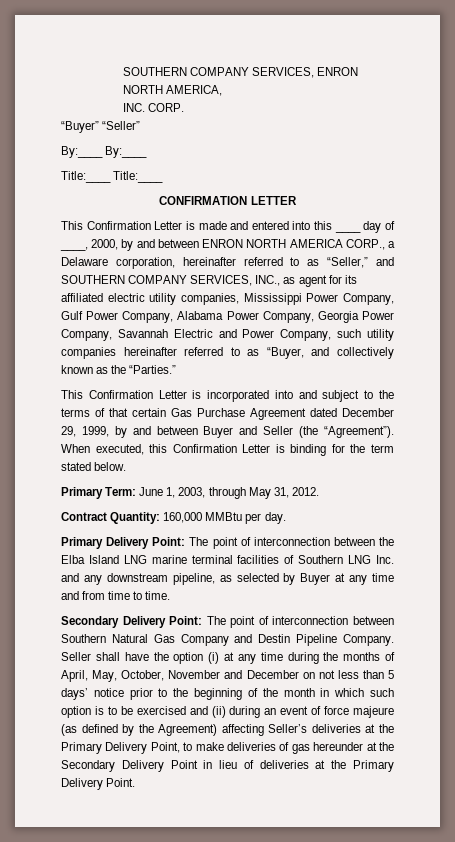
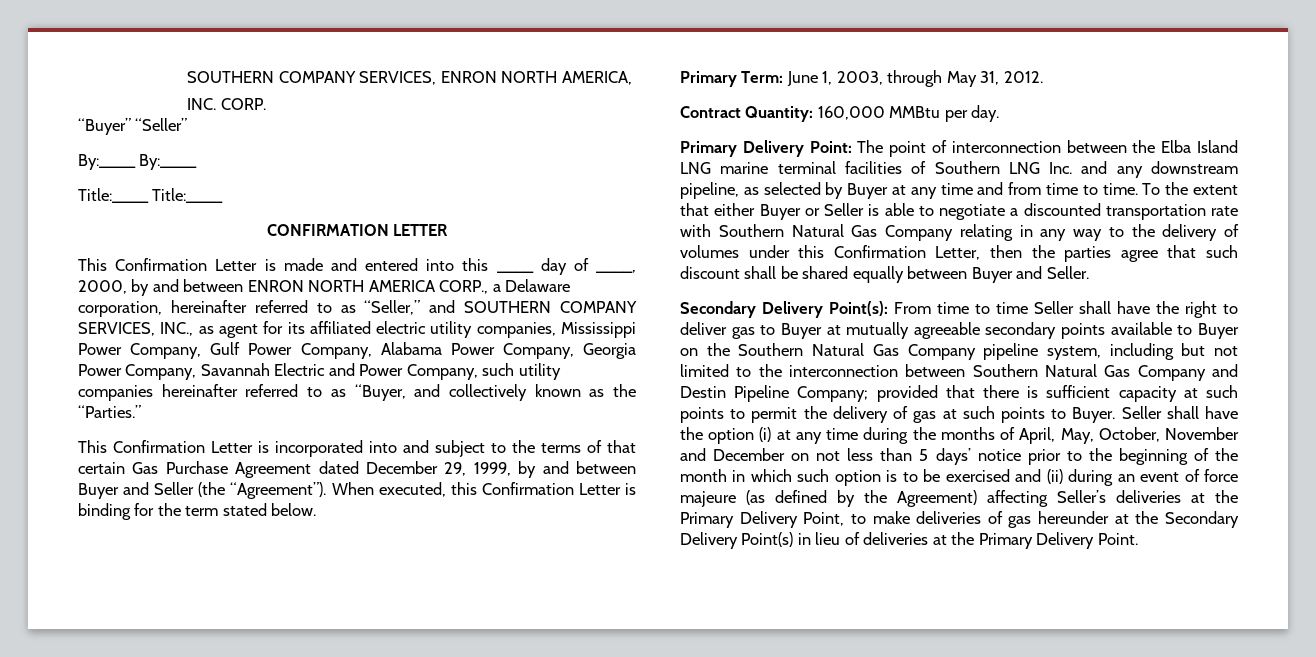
- Primary Delivery Point: The point of interconnection between the Elba Island LNG marine terminal facilities of Southern LNG Inc. and any downstream pipeline, as selected by Buyer at any time and from time to time.
- Secondary Delivery Point: The point of interconnection between Southern Natural Gas Company and Destin Pipeline Company.
+ Primary Delivery Point: The point of interconnection between the Elba Island LNG marine terminal facilities of Southern LNG Inc. and any downstream pipeline, as selected by Buyer at any time and from time to time. To the extent that either Buyer or Seller is able to negotiate a discounted transportation rate with Southern Natural Gas Company relating in any way to the delivery of volumes under this Confirmation Letter, then the parties agree that such discount shall be shared equally between Buyer and Seller.
+ Secondary Delivery Point(s): From time to time Seller shall have the right to deliver gas to Buyer at mutually agreeable secondary points available to Buyer on the Southern Natural Gas Company pipeline system, including but not limited to the interconnection between Southern Natural Gas Company and Destin Pipeline Company; provided that there is sufficient capacity at such points to permit the delivery of gas at such points to Buyer.
- Seller shall have the option (i) at any time during the months of April, May, October, November and December on not less than 5 days’ notice prior to the beginning of the month in which such option is to be exercised and (ii) during an event of force majeure (as defined by the Agreement) affecting Seller’s deliveries at the Primary Delivery Point, to make deliveries of gas hereunder at the Secondary Delivery Point in lieu of deliveries at the Primary Delivery Point.
+ Seller shall have the option (i) at any time during the months of April, May, October, November and December on not less than 5 days’ notice prior to the beginning of the month in which such option is to be exercised and (ii) during an event of force majeure (as defined by the Agreement) affecting Seller’s deliveries at the Primary Delivery Point, to make deliveries of gas hereunder at the Secondary Delivery Point(s) in lieu of deliveries at the Primary Delivery Point.

